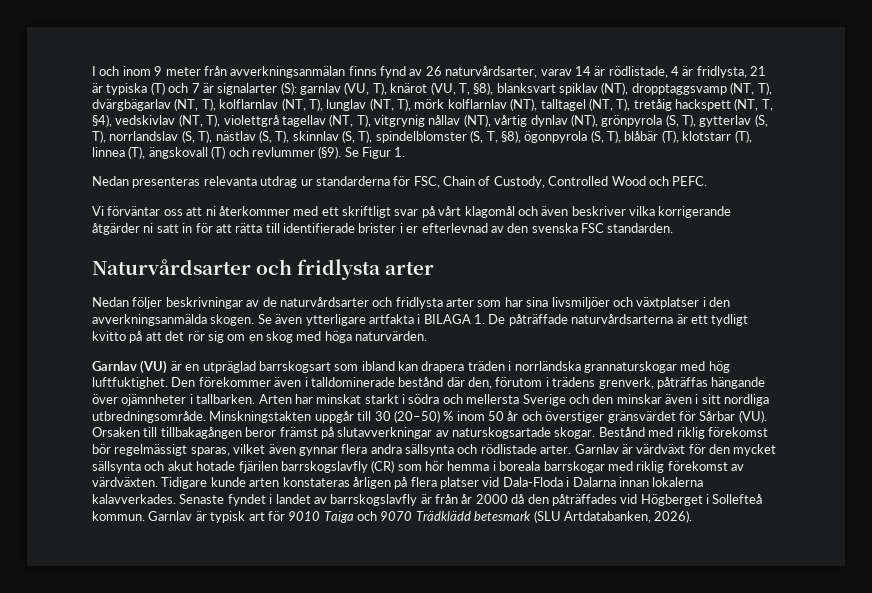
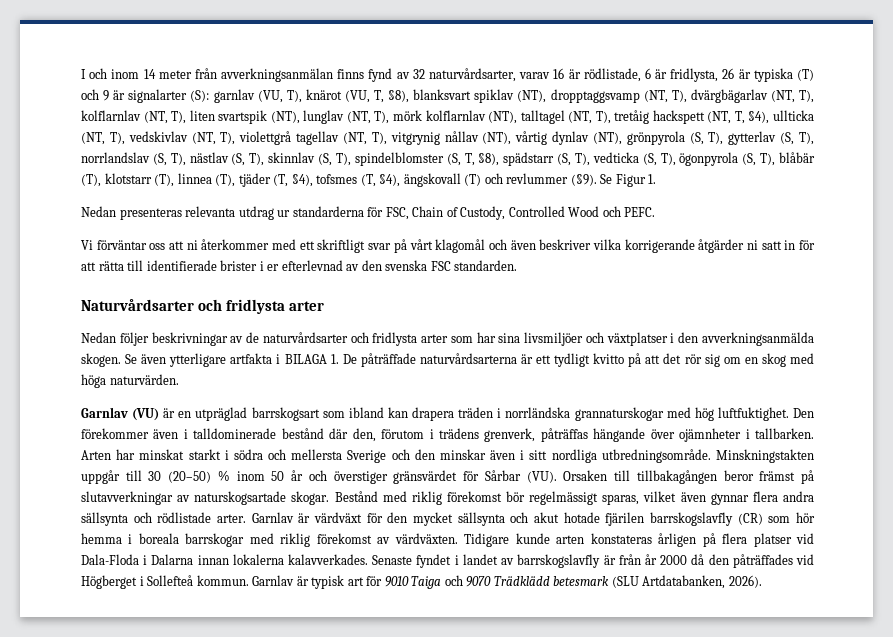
- I och inom 9 meter från avverkningsanmälan finns fynd av 26 naturvårdsarter, varav 14 är rödlistade, 4 är fridlysta, 21 är typiska (T) och 7 är signalarter (S):
+ I och inom 14 meter från avverkningsanmälan finns fynd av 32 naturvårdsarter, varav 16 är rödlistade, 6 är fridlysta, 26 är typiska (T) och 9 är signalarter (S):
- garnlav (VU, T), knärot (VU, T, §8), blanksvart spiklav (NT), dropptaggsvamp (NT, T), dvärgbägarlav (NT, T), kolflarnlav (NT, T), lunglav (NT, T), mörk kolflarnlav (NT), talltagel (NT, T), tretåig hackspett (NT, T, §4), vedskivlav (NT, T), violettgrå tagellav (NT, T), vitgrynig nållav (NT), vårtig dynlav (NT), grönpyrola (S, T), gytterlav (S, T), norrlandslav (S, T), nästlav (S, T), skinnlav (S, T), spindelblomster (S, T, §8), ögonpyrola (S, T), blåbär (T), klotstarr (T), linnea (T), ängskovall (T) och revlummer (§9).
+ garnlav (VU, T), knärot (VU, T, §8), blanksvart spiklav (NT), dropptaggsvamp (NT, T), dvärgbägarlav (NT, T), kolflarnlav (NT, T), liten svartspik (NT), lunglav (NT, T), mörk kolflarnlav (NT), talltagel (NT, T), tretåig hackspett (NT, T, §4), ullticka (NT, T), vedskivlav (NT, T), violettgrå tagellav (NT, T), vitgrynig nållav (NT), vårtig dynlav (NT), grönpyrola (S, T), gytterlav (S, T), norrlandslav (S, T), nästlav (S, T), skinnlav (S, T), spindelblomster (S, T, §8), spädstarr (S, T), vedticka (S, T), ögonpyrola (S, T), blåbär (T), klotstarr (T), linnea (T), tjäder (T, §4), tofsmes (T, §4), ängskovall (T) och revlummer (§9).

